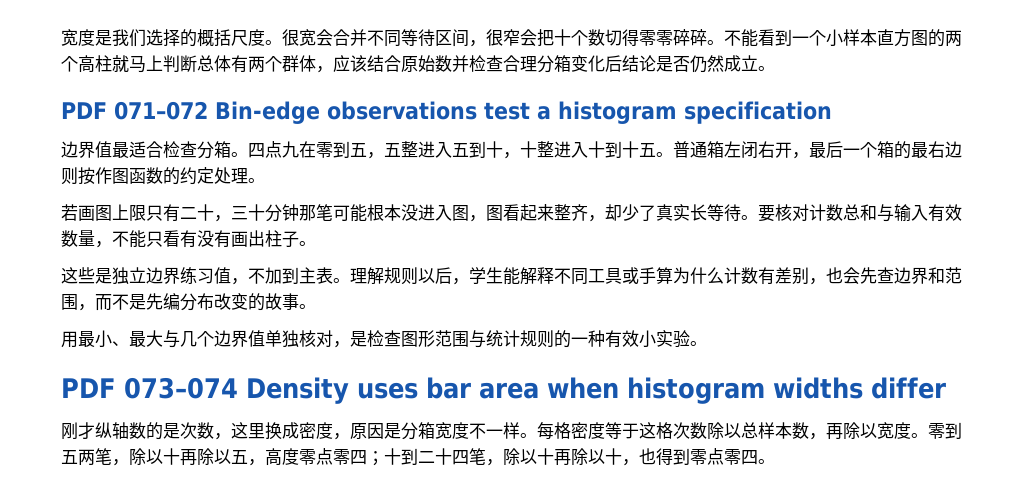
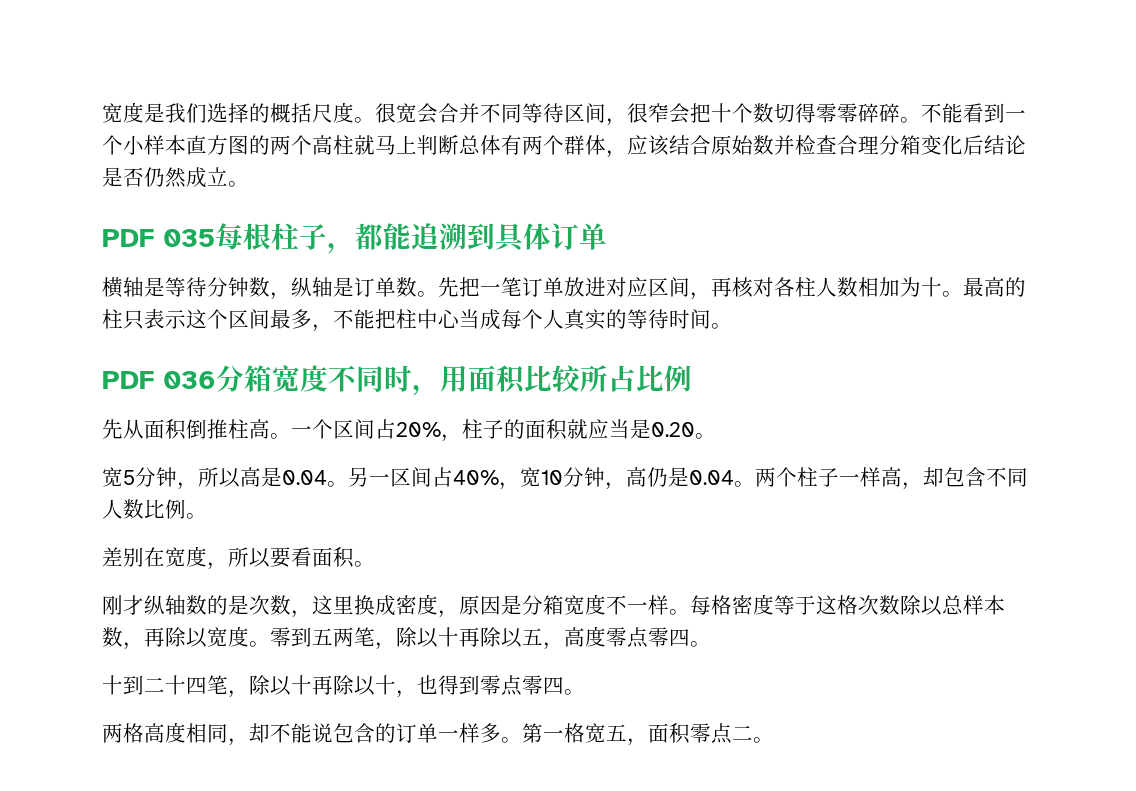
- PDF 071–072 Bin-edge observations test a histogram specification
- 边界值最适合检查分箱。四点九在零到五，五整进入五到十，十整进入十到十五。普通箱左闭右开，最后一个箱的最右边则按作图函数的约定处理。
- 若画图上限只有二十，三十分钟那笔可能根本没进入图，图看起来整齐，却少了真实长等待。要核对计数总和与输入有效数量，不能只看有没有画出柱子。
- 这些是独立边界练习值，不加到主表。理解规则以后，学生能解释不同工具或手算为什么计数有差别，也会先查边界和范围，而不是先编分布改变的故事。
- 用最小、最大与几个边界值单独核对，是检查图形范围与统计规则的一种有效小实验。
- PDF 073–074 Density uses bar area when histogram widths differ
+ PDF 035每根柱子，都能追溯到具体订单
+ 横轴是等待分钟数，纵轴是订单数。先把一笔订单放进对应区间，再核对各柱人数相加为十。最高的柱只表示这个区间最多，不能把柱中心当成每个人真实的等待时间。
+ PDF 036分箱宽度不同时，用面积比较所占比例
+ 先从面积倒推柱高。一个区间占20%，柱子的面积就应当是0.20。
+ 宽5分钟，所以高是0.04。另一区间占40%，宽10分钟，高仍是0.04。两个柱子一样高，却包含不同人数比例。
+ 差别在宽度，所以要看面积。
- 零到五两笔，除以十再除以五，高度零点零四；十到二十四笔，除以十再除以十，也得到零点零四。
+ 零到五两笔，除以十再除以五，高度零点零四。
+ 十到二十四笔，除以十再除以十，也得到零点零四。
+ 两格高度相同，却不能说包含的订单一样多。第一格宽五，面积零点二。

